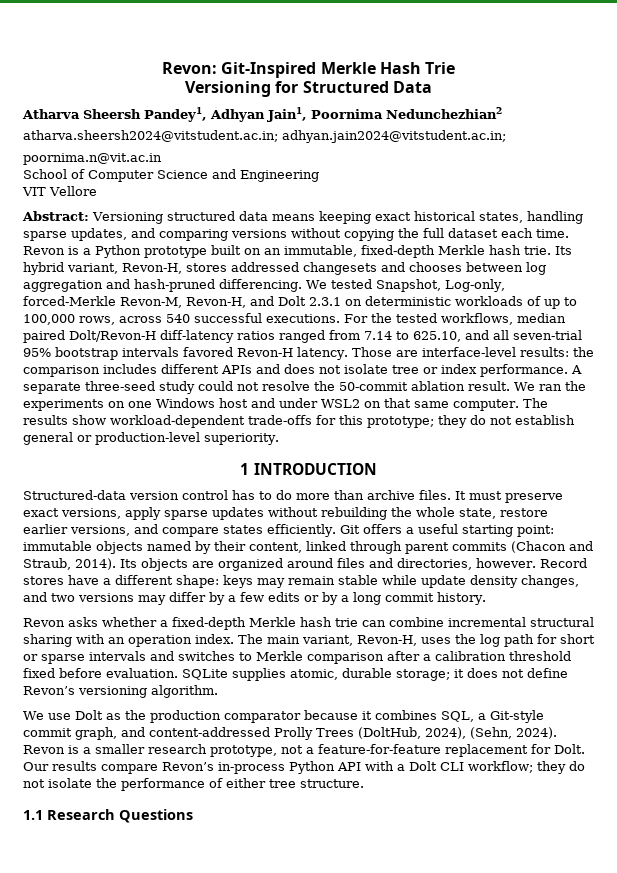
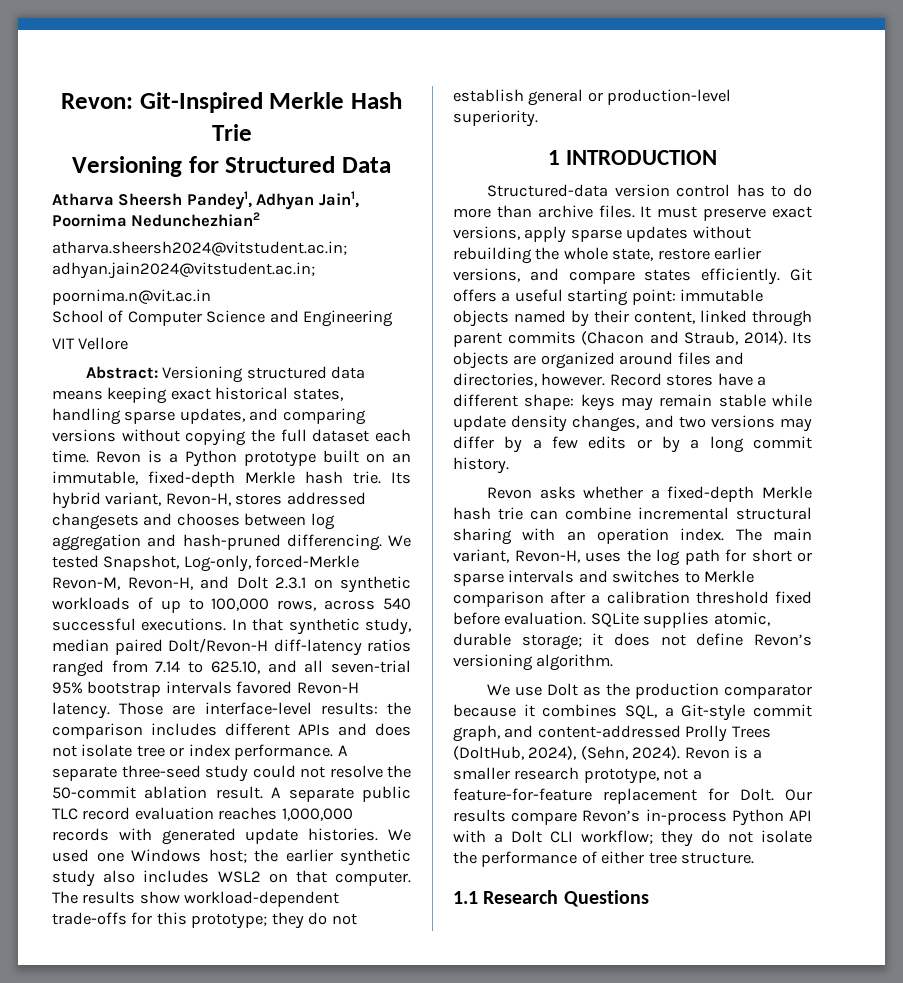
- We tested Snapshot, Log-only, forced-Merkle Revon-M, Revon-H, and Dolt 2.3.1 on deterministic workloads of up to 100,000 rows, across 540 successful executions.
+ We tested Snapshot, Log-only, forced-Merkle Revon-M, Revon-H, and Dolt 2.3.1 on synthetic workloads of up to 100,000 rows, across 540 successful executions.
- For the tested workflows, median paired Dolt/Revon-H diff-latency ratios ranged from 7.14 to 625.10, and all seven-trial 95% bootstrap intervals favored Revon-H latency.
+ In that synthetic study, median paired Dolt/Revon-H diff-latency ratios ranged from 7.14 to 625.10, and all seven-trial 95% bootstrap intervals favored Revon-H latency.
- We ran the experiments on one Windows host and under WSL2 on that same computer.
+ A separate public TLC record evaluation reaches 1,000,000 records with generated update histories. We used one Windows host; the earlier synthetic study also includes WSL2 on that computer.

